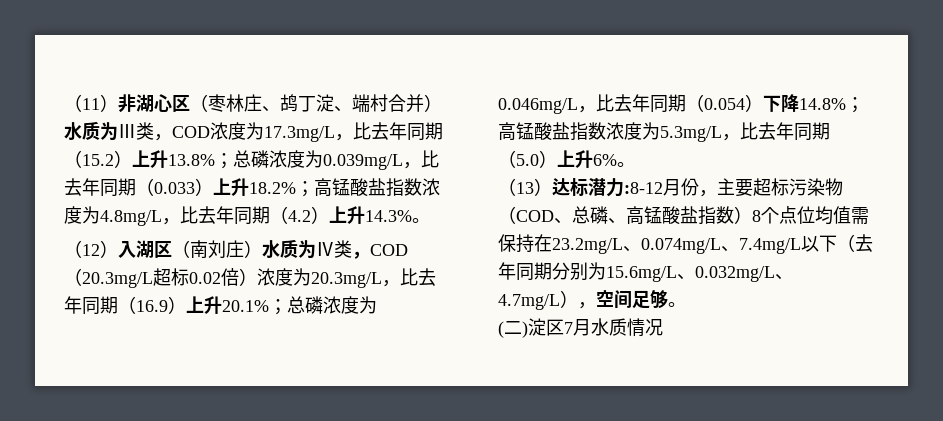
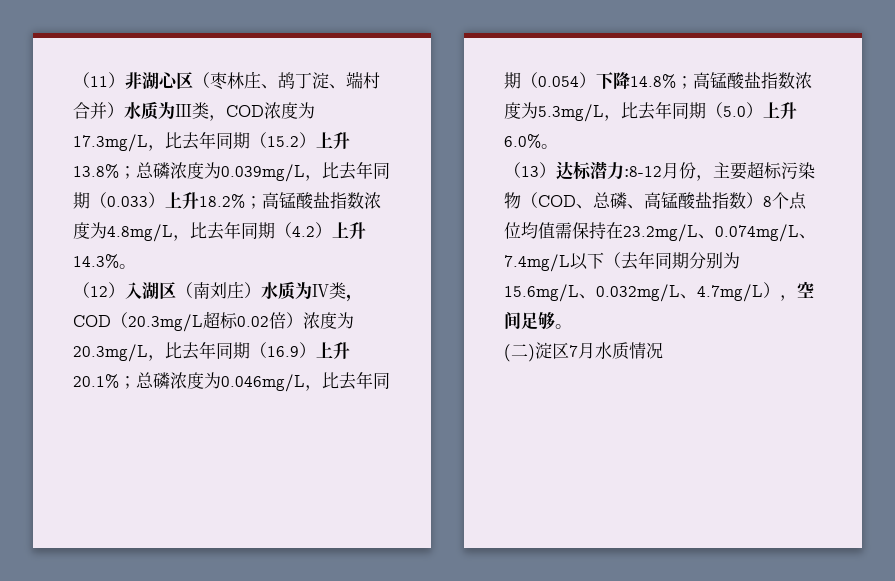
- （12）入湖区（南刘庄）水质为Ⅳ类，COD（20.3mg/L超标0.02倍）浓度为20.3mg/L，比去年同期（16.9）上升20.1%；总磷浓度为0.046mg/L，比去年同期（0.054）下降14.8%；高锰酸盐指数浓度为5.3mg/L，比去年同期（5.0）上升6%。
+ （12）入湖区（南刘庄）水质为Ⅳ类，COD（20.3mg/L超标0.02倍）浓度为20.3mg/L，比去年同期（16.9）上升20.1%；总磷浓度为0.046mg/L，比去年同期（0.054）下降14.8%；高锰酸盐指数浓度为5.3mg/L，比去年同期（5.0）上升6.0%。

